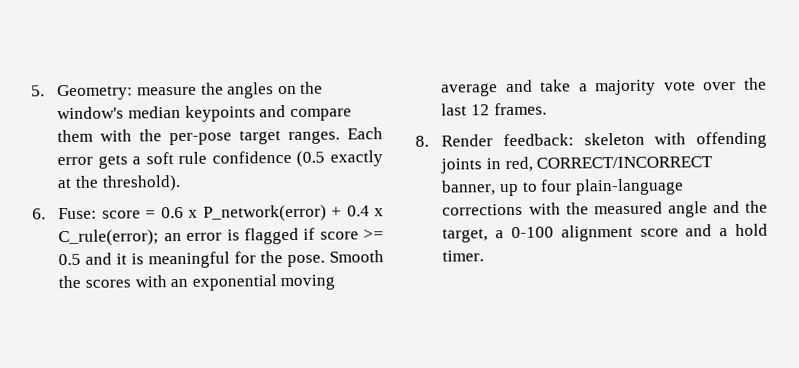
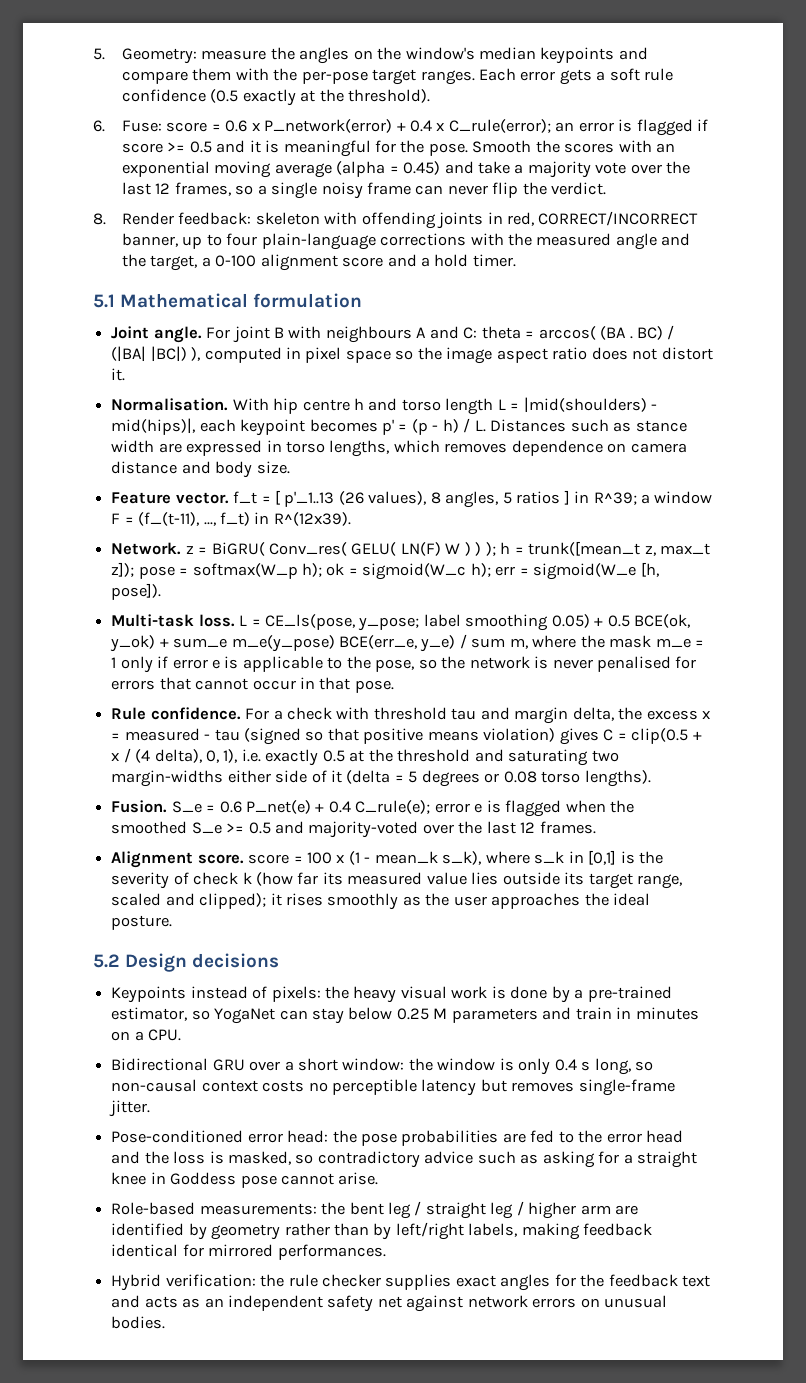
- Smooth the scores with an exponential moving average and take a majority vote over the last 12 frames.
+ Smooth the scores with an exponential moving average (alpha = 0.45) and take a majority vote over the last 12 frames, so a single noisy frame can never flip the verdict.
+ 5.1 Mathematical formulation
+ Joint angle. For joint B with neighbours A and C: theta = arccos( (BA . BC) / (|BA| |BC|) ), computed in pixel space so the image aspect ratio does not distort it.
+ Normalisation. With hip centre h and torso length L = |mid(shoulders) - mid(hips)|, each keypoint becomes p' = (p - h) / L. Distances such as stance width are expressed in torso lengths, which removes dependence on camera distance and body size.
+ Feature vector. f_t = [ p'_1..13 (26 values), 8 angles, 5 ratios ] in R^39; a window F = (f_(t-11), ..., f_t) in R^(12x39).
+ Network. z = BiGRU( Conv_res( GELU( LN(F) W ) ) ); h = trunk([mean_t z, max_t z]); pose = softmax(W_p h); ok = sigmoid(W_c h); err = sigmoid(W_e [h, pose]).
+ Multi-task loss. L = CE_ls(pose, y_pose; label smoothing 0.05) + 0.5 BCE(ok, y_ok) + sum_e m_e(y_pose) BCE(err_e, y_e) / sum m, where the mask m_e = 1 only if error e is applicable to the pose, so the network is never penalised for errors that cannot occur in that pose.
+ Rule confidence. For a check with threshold tau and margin delta, the excess x = measured - tau (signed so that positive means violation) gives C = clip(0.5 + x / (4 delta), 0, 1), i.e. exactly 0.5 at the threshold and saturating two margin-widths either side of it (delta = 5 degrees or 0.08 torso lengths).
+ Fusion. S_e = 0.6 P_net(e) + 0.4 C_rule(e); error e is flagged when the smoothed S_e >= 0.5 and majority-voted over the last 12 frames.
+ Alignment score. score = 100 x (1 - mean_k s_k), where s_k in [0,1] is the severity of check k (how far its measured value lies outside its target range, scaled and clipped); it rises smoothly as the user approaches the ideal posture.
+ 5.2 Design decisions
+ Keypoints instead of pixels: the heavy visual work is done by a pre-trained estimator, so YogaNet can stay below 0.25 M parameters and train in minutes on a CPU.
+ Bidirectional GRU over a short window: the window is only 0.4 s long, so non-causal context costs no perceptible latency but removes single-frame jitter.
+ Pose-conditioned error head: the pose probabilities are fed to the error head and the loss is masked, so contradictory advice such as asking for a straight knee in Goddess pose cannot arise.
+ Role-based measurements: the bent leg / straight leg / higher arm are identified by geometry rather than by left/right labels, making feedback identical for mirrored performances.
+ Hybrid verification: the rule checker supplies exact angles for the feedback text and acts as an independent safety net against network errors on unusual bodies.

